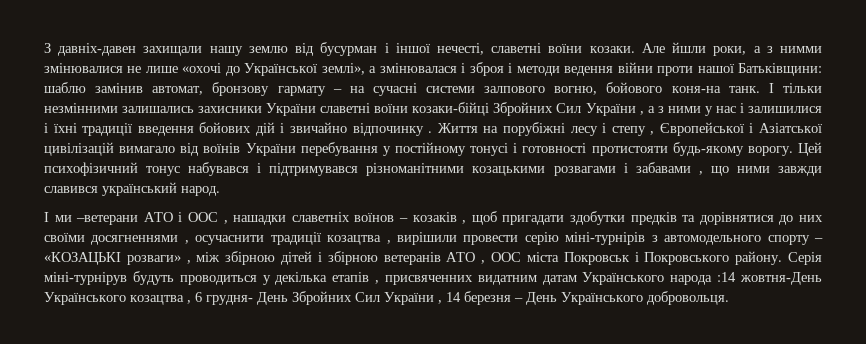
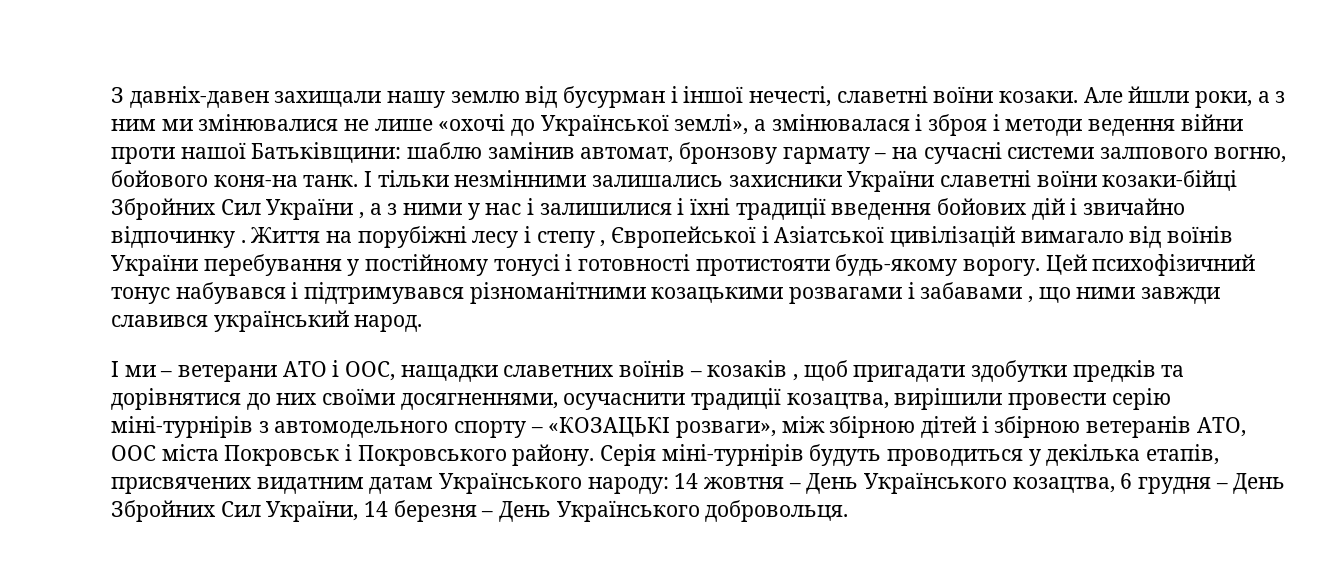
- Але йшли роки, а з нимми змінювалися не лише «охочі до Української землі», а змінювалася і зброя і методи ведення війни проти нашої Батьківщини: шаблю замінив автомат, бронзову гармату – на сучасні системи залпового вогню, бойового коня-на танк.
+ Але йшли роки, а з ним ми змінювалися не лише «охочі до Української землі», а змінювалася і зброя і методи ведення війни проти нашої Батьківщини: шаблю замінив автомат, бронзову гармату – на сучасні системи залпового вогню, бойового коня-на танк.
- І ми –ветерани АТО і ООС , нашадки славетніх воїнов – козаків , щоб пригадати здобутки предків та дорівнятися до них своїми досягненнями , осучаснити традиції козацтва , вирішили провести серію міні-турнірів з автомодельного спорту – «КОЗАЦЬКІ розваги» , між збірною дітей і збірною ветеранів АТО , ООС міста Покровськ і Покровського району.
+ І ми – ветерани АТО і ООС, нащадки славетних воїнів – козаків , щоб пригадати здобутки предків та дорівнятися до них своїми досягненнями, осучаснити традиції козацтва, вирішили провести серію міні-турнірів з автомодельного спорту – «КОЗАЦЬКІ розваги», між збірною дітей і збірною ветеранів АТО, ООС міста Покровськ і Покровського району.
- Серія міні-турнірув будуть проводиться у декілька етапів , присвяченних видатним датам Українського народа :14 жовтня-День Українського козацтва , 6 грудня- День Збройних Сил України , 14 березня – День Українського добровольця.
+ Серія міні-турнірів будуть проводиться у декілька етапів, присвячених видатним датам Українського народу: 14 жовтня – День Українського козацтва, 6 грудня – День Збройних Сил України, 14 березня – День Українського добровольця.

